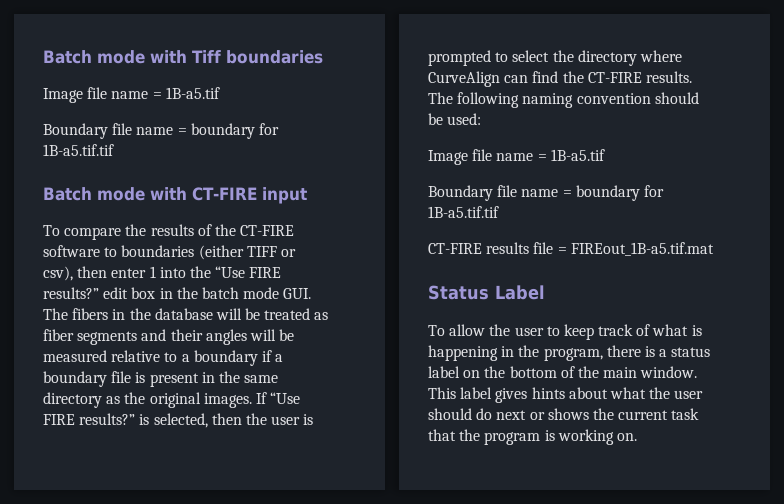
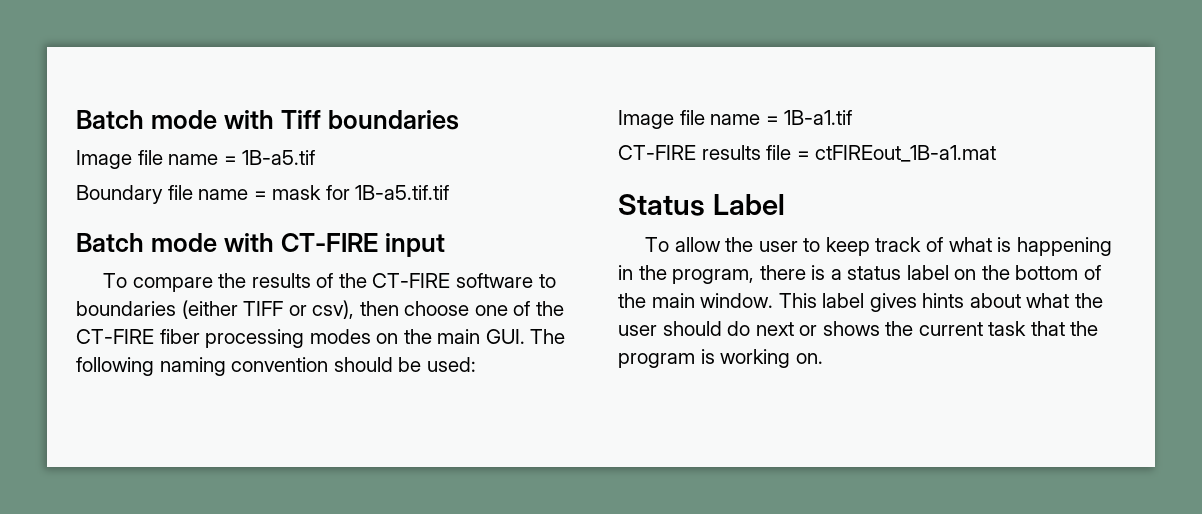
  Batch mode with Tiff boundaries
  Image file name = 1B-a5.tif
- Boundary file name = boundary for 1B-a5.tif.tif
+ Boundary file name = mask for 1B-a5.tif.tif
- To compare the results of the CT-FIRE software to boundaries (either TIFF or csv), then enter 1 into the “Use FIRE results?” edit box in the batch mode GUI. The fibers in the database will be treated as fiber segments and their angles will be measured relative to a boundary if a boundary file is present in the same directory as the original images. If “Use FIRE results?” is selected, then the user is prompted to select the directory where CurveAlign can find the CT-FIRE results. The following naming convention should be used:
- Image file name = 1B-a5.tif
- Boundary file name = boundary for 1B-a5.tif.tif
+ To compare the results of the CT-FIRE software to boundaries (either TIFF or csv), then choose one of the CT-FIRE fiber processing modes on the main GUI. The following naming convention should be used:
+ Image file name = 1B-a1.tif
- CT-FIRE results file = FIREout_1B-a5.tif.mat
+ CT-FIRE results file = ctFIREout_1B-a1.mat

